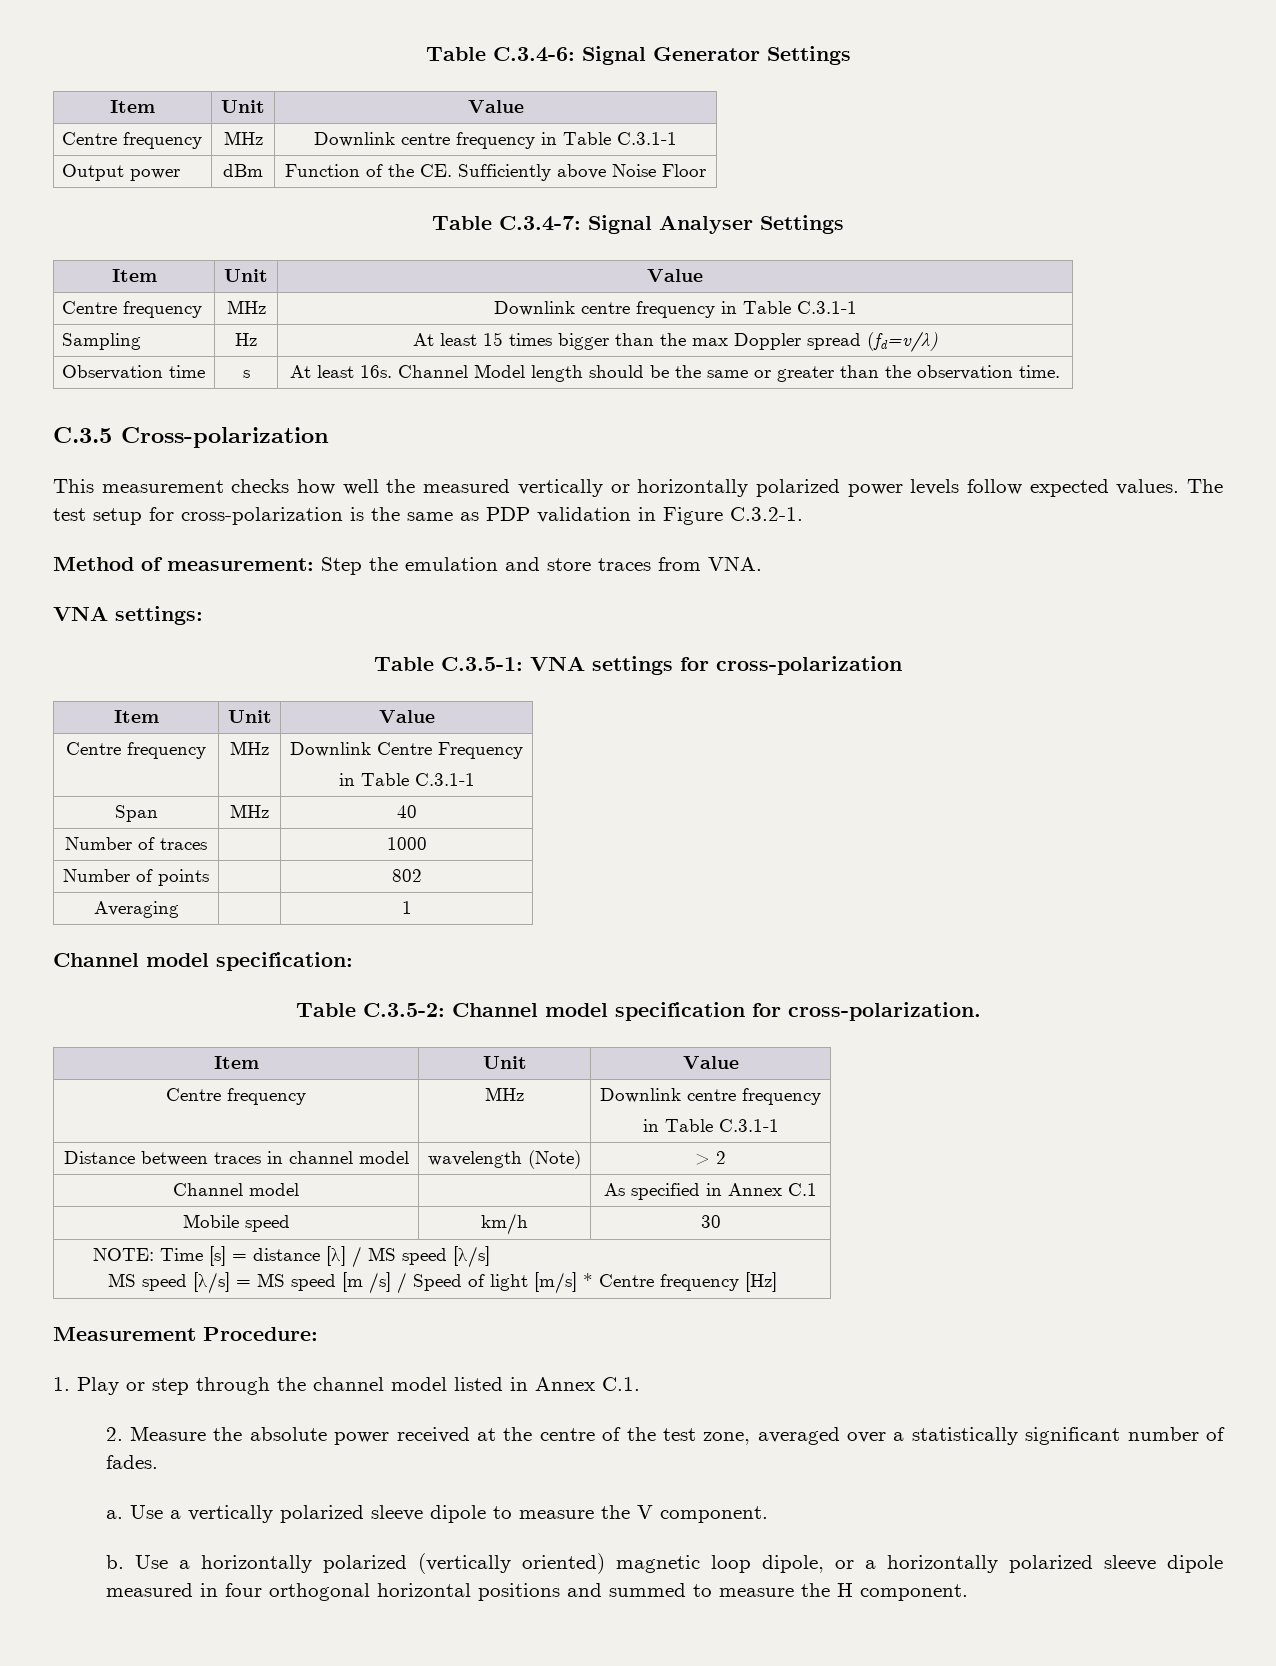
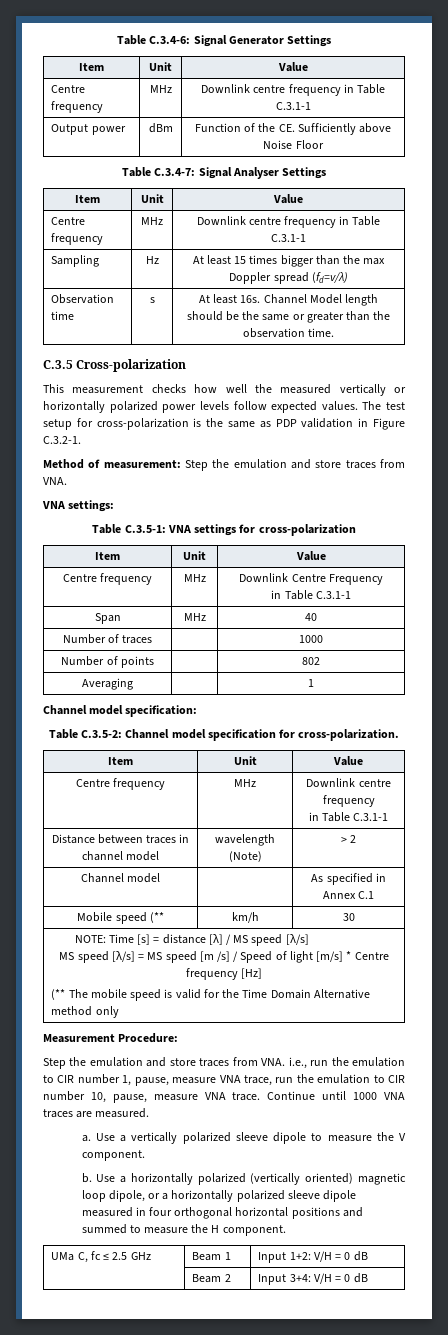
- Mobile speed | km/h | 30
+ Mobile speed (** | km/h | 30
  NOTE: Time [s] = distance [λ] / MS speed [λ/s]
  MS speed [λ/s] = MS speed [m /s] / Speed of light [m/s] * Centre frequency [Hz]
+ (** The mobile speed is valid for the Time Domain Alternative method only
  Measurement Procedure:
- 1. Play or step through the channel model listed in Annex C.1.
- 2. Measure the absolute power received at the centre of the test zone, averaged over a statistically significant number of fades.
+ Step the emulation and store traces from VNA. i.e., run the emulation to CIR number 1, pause, measure VNA trace, run the emulation to CIR number 10, pause, measure VNA trace. Continue until 1000 VNA traces are measured.
+ UMa C, fc ≤ 2.5 GHz | Beam 1 | Input 1+2: V/H = 0 dB
+ | Beam 2 | Input 3+4: V/H = 0 dB

